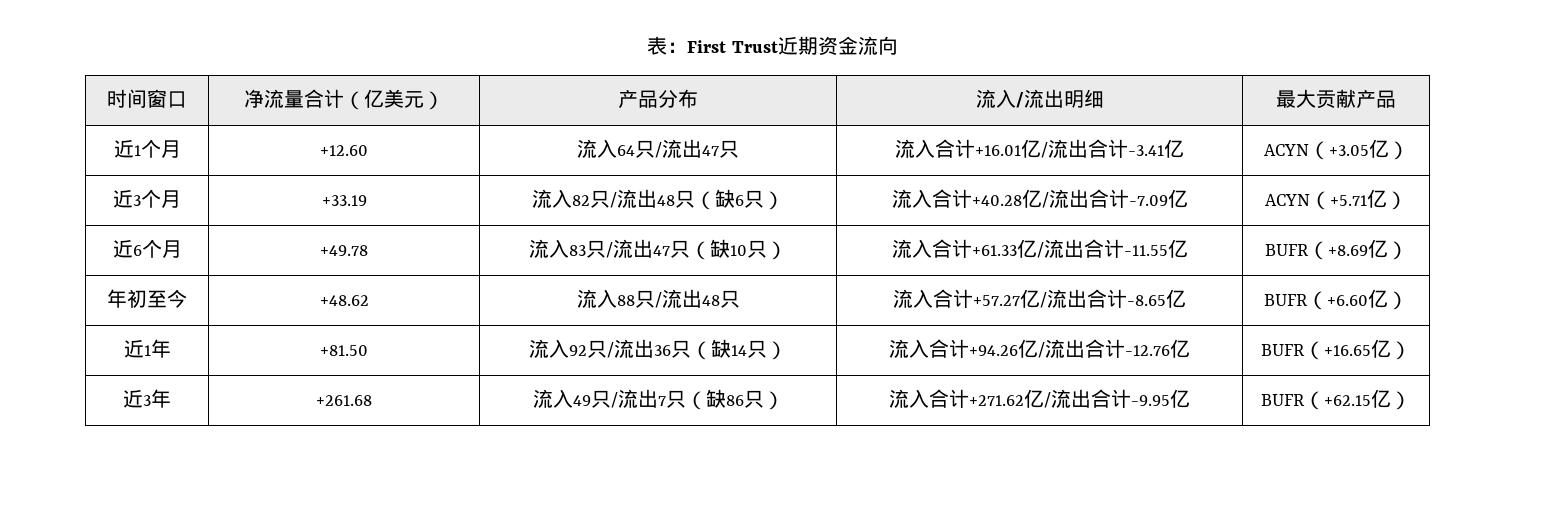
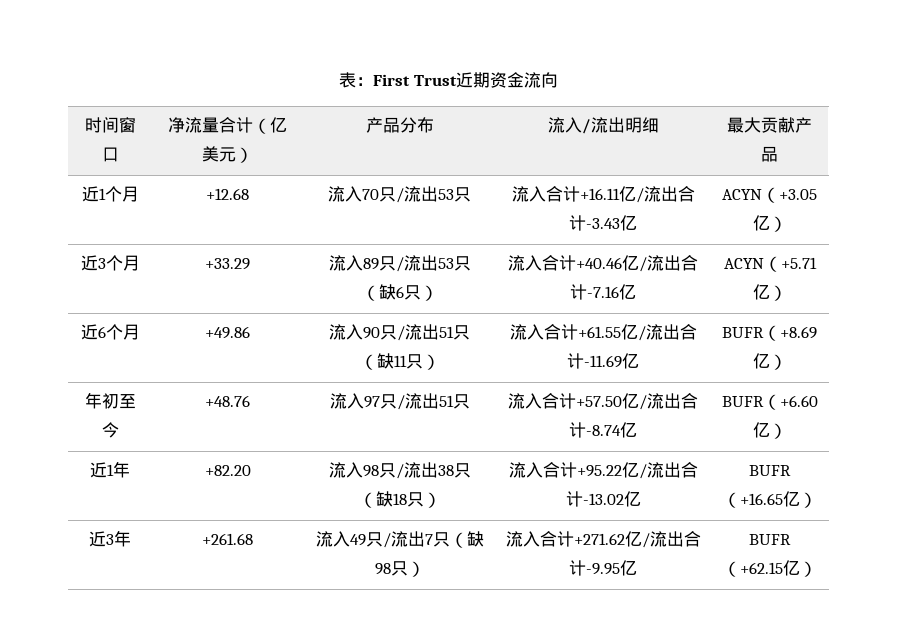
- 近1个月 | +12.60 | 流入64只/流出47只 | 流入合计+16.01亿/流出合计-3.41亿 | ACYN（+3.05亿）
+ 近1个月 | +12.68 | 流入70只/流出53只 | 流入合计+16.11亿/流出合计-3.43亿 | ACYN（+3.05亿）
- 近3个月 | +33.19 | 流入82只/流出48只（缺6只） | 流入合计+40.28亿/流出合计-7.09亿 | ACYN（+5.71亿）
+ 近3个月 | +33.29 | 流入89只/流出53只（缺6只） | 流入合计+40.46亿/流出合计-7.16亿 | ACYN（+5.71亿）
- 近6个月 | +49.78 | 流入83只/流出47只（缺10只） | 流入合计+61.33亿/流出合计-11.55亿 | BUFR（+8.69亿）
+ 近6个月 | +49.86 | 流入90只/流出51只（缺11只） | 流入合计+61.55亿/流出合计-11.69亿 | BUFR（+8.69亿）
- 年初至今 | +48.62 | 流入88只/流出48只 | 流入合计+57.27亿/流出合计-8.65亿 | BUFR（+6.60亿）
+ 年初至今 | +48.76 | 流入97只/流出51只 | 流入合计+57.50亿/流出合计-8.74亿 | BUFR（+6.60亿）
- 近1年 | +81.50 | 流入92只/流出36只（缺14只） | 流入合计+94.26亿/流出合计-12.76亿 | BUFR（+16.65亿）
+ 近1年 | +82.20 | 流入98只/流出38只（缺18只） | 流入合计+95.22亿/流出合计-13.02亿 | BUFR（+16.65亿）
- 近3年 | +261.68 | 流入49只/流出7只（缺86只） | 流入合计+271.62亿/流出合计-9.95亿 | BUFR（+62.15亿）
+ 近3年 | +261.68 | 流入49只/流出7只（缺98只） | 流入合计+271.62亿/流出合计-9.95亿 | BUFR（+62.15亿）

